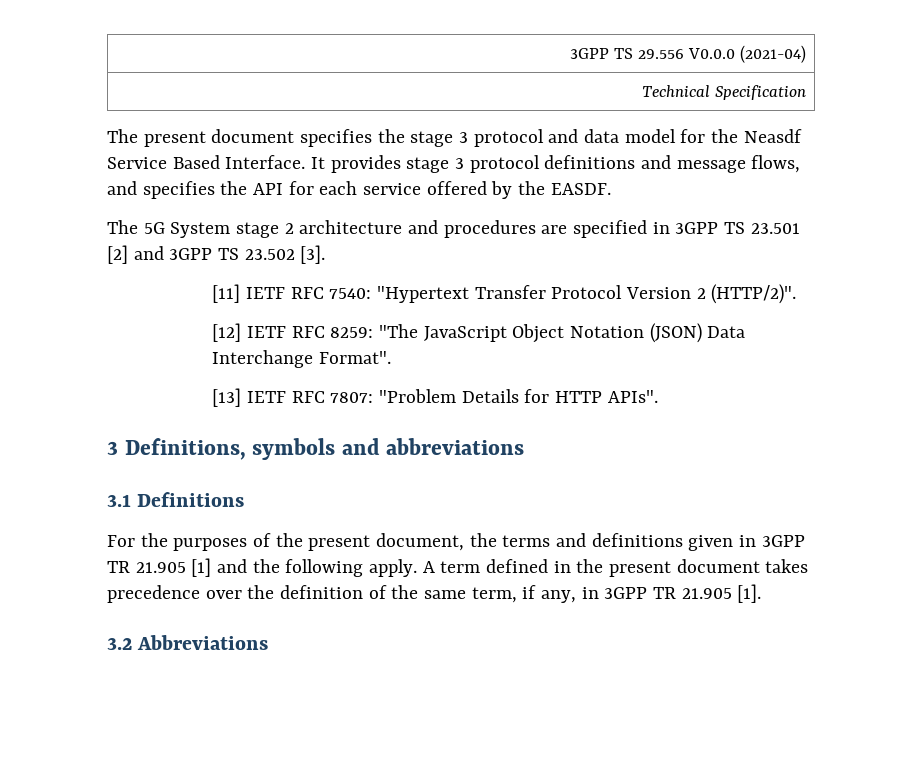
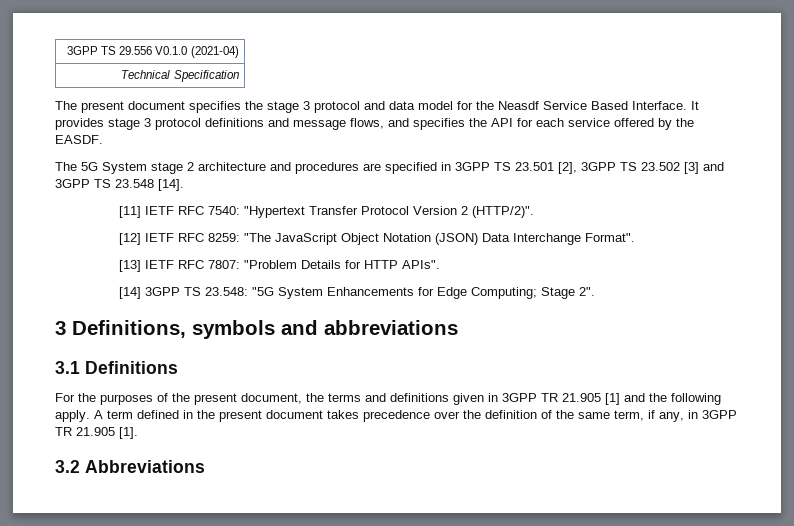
- 3GPP TS 29.556 V0.0.0 (2021-04)
+ 3GPP TS 29.556 V0.1.0 (2021-04)
- The 5G System stage 2 architecture and procedures are specified in 3GPP TS 23.501 [2] and 3GPP TS 23.502 [3].
+ The 5G System stage 2 architecture and procedures are specified in 3GPP TS 23.501 [2], 3GPP TS 23.502 [3] and 3GPP TS 23.548 [14].
+ [14] 3GPP TS 23.548: "5G System Enhancements for Edge Computing; Stage 2".

